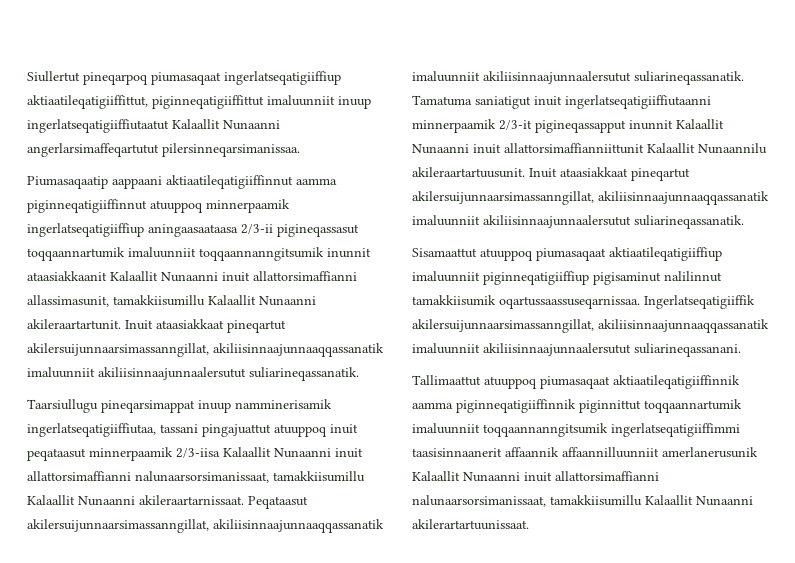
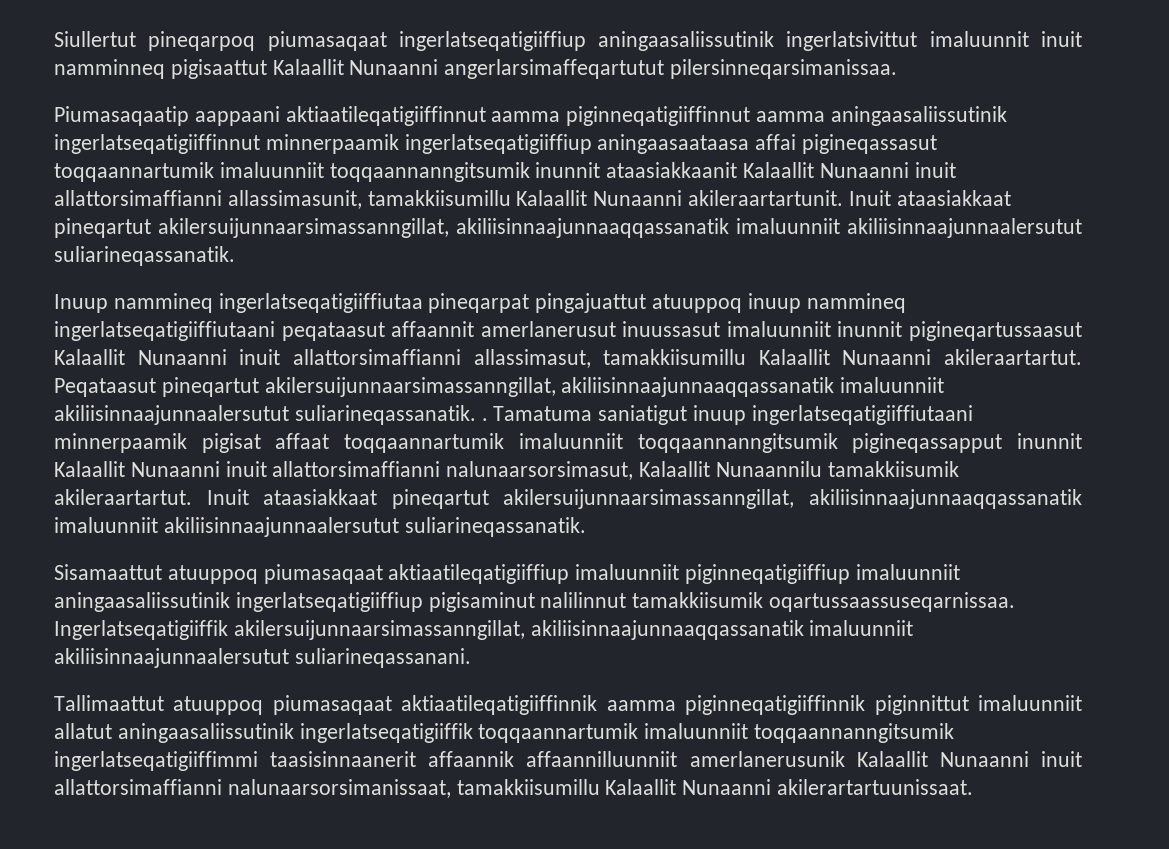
- Siullertut pineqarpoq piumasaqaat ingerlatseqatigiiffiup aktiaatileqatigiiffittut, piginneqatigiiffittut imaluunniit inuup ingerlatseqatigiiffiutaatut Kalaallit Nunaanni angerlarsimaffeqartutut pilersinneqarsimanissaa.
+ Siullertut pineqarpoq piumasaqaat ingerlatseqatigiiffiup aningaasaliissutinik ingerlatsivittut imaluunnit inuit namminneq pigisaattut Kalaallit Nunaanni angerlarsimaffeqartutut pilersinneqarsimanissaa.
- Piumasaqaatip aappaani aktiaatileqatigiiffinnut aamma piginneqatigiiffinnut atuuppoq minnerpaamik ingerlatseqatigiiffiup aningaasaataasa 2/3-ii pigineqassasut toqqaannartumik imaluunniit toqqaannanngitsumik inunnit ataasiakkaanit Kalaallit Nunaanni inuit allattorsimaffianni allassimasunit, tamakkiisumillu Kalaallit Nunaanni akileraartartunit.
+ Piumasaqaatip aappaani aktiaatileqatigiiffinnut aamma piginneqatigiiffinnut aamma aningaasaliissutinik ingerlatseqatigiiffinnut minnerpaamik ingerlatseqatigiiffiup aningaasaataasa affai pigineqassasut toqqaannartumik imaluunniit toqqaannanngitsumik inunnit ataasiakkaanit Kalaallit Nunaanni inuit allattorsimaffianni allassimasunit, tamakkiisumillu Kalaallit Nunaanni akileraartartunit.
- Taarsiullugu pineqarsimappat inuup namminerisamik ingerlatseqatigiiffiutaa, tassani pingajuattut atuuppoq inuit peqataasut minnerpaamik 2/3-iisa Kalaallit Nunaanni inuit allattorsimaffianni nalunaarsorsimanissaat, tamakkiisumillu Kalaallit Nunaanni akileraartarnissaat. Peqataasut akilersuijunnaarsimassanngillat, akiliisinnaajunnaaqqassanatik imaluunniit akiliisinnaajunnaalersutut suliarineqassanatik.
+ Inuup nammineq ingerlatseqatigiiffiutaa pineqarpat pingajuattut atuuppoq inuup nammineq ingerlatseqatigiiffiutaani peqataasut affaannit amerlanerusut inuussasut imaluunniit inunnit pigineqartussaasut Kalaallit Nunaanni inuit allattorsimaffianni allassimasut, tamakkiisumillu Kalaallit Nunaanni akileraartartut. Peqataasut pineqartut akilersuijunnaarsimassanngillat, akiliisinnaajunnaaqqassanatik imaluunniit akiliisinnaajunnaalersutut suliarineqassanatik. .
- Tamatuma saniatigut inuit ingerlatseqatigiiffiutaanni minnerpaamik 2/3-it pigineqassapput inunnit Kalaallit Nunaanni inuit allattorsimaffianniittunit Kalaallit Nunaannilu akileraartartuusunit.
+ Tamatuma saniatigut inuup ingerlatseqatigiiffiutaani minnerpaamik pigisat affaat toqqaannartumik imaluunniit toqqaannanngitsumik pigineqassapput inunnit Kalaallit Nunaanni inuit allattorsimaffianni nalunaarsorsimasut, Kalaallit Nunaannilu tamakkiisumik akileraartartut.
- Sisamaattut atuuppoq piumasaqaat aktiaatileqatigiiffiup imaluunniit piginneqatigiiffiup pigisaminut nalilinnut tamakkiisumik oqartussaassuseqarnissaa.
+ Sisamaattut atuuppoq piumasaqaat aktiaatileqatigiiffiup imaluunniit piginneqatigiiffiup imaluunniit aningaasaliissutinik ingerlatseqatigiiffiup pigisaminut nalilinnut tamakkiisumik oqartussaassuseqarnissaa.
- Tallimaattut atuuppoq piumasaqaat aktiaatileqatigiiffinnik aamma piginneqatigiiffinnik piginnittut toqqaannartumik imaluunniit toqqaannanngitsumik ingerlatseqatigiiffimmi taasisinnaanerit affaannik affaannilluunniit amerlanerusunik Kalaallit Nunaanni inuit allattorsimaffianni nalunaarsorsimanissaat, tamakkiisumillu Kalaallit Nunaanni akilerartartuunissaat.
+ Tallimaattut atuuppoq piumasaqaat aktiaatileqatigiiffinnik aamma piginneqatigiiffinnik piginnittut imaluunniit allatut aningaasaliissutinik ingerlatseqatigiiffik toqqaannartumik imaluunniit toqqaannanngitsumik ingerlatseqatigiiffimmi taasisinnaanerit affaannik affaannilluunniit amerlanerusunik Kalaallit Nunaanni inuit allattorsimaffianni nalunaarsorsimanissaat, tamakkiisumillu Kalaallit Nunaanni akilerartartuunissaat.

